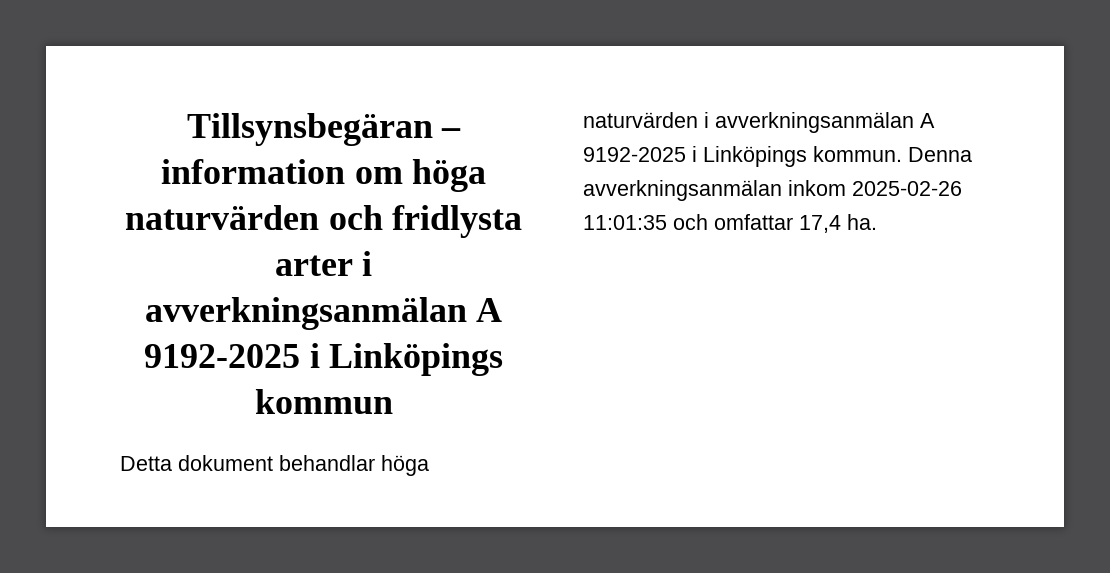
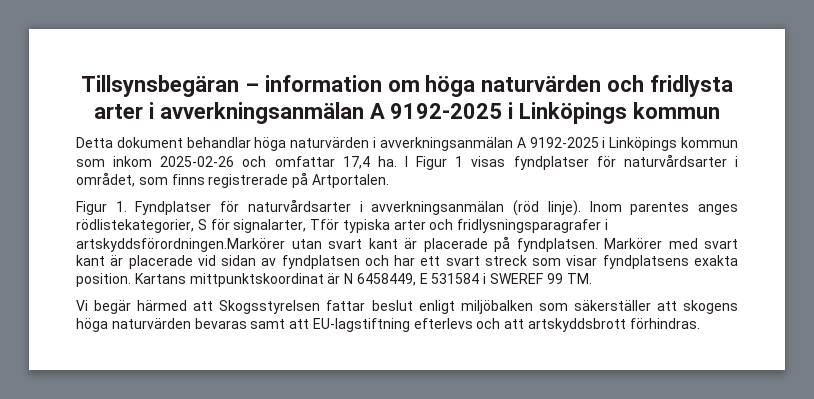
- Detta dokument behandlar höga naturvärden i avverkningsanmälan A 9192-2025 i Linköpings kommun. Denna avverkningsanmälan inkom 2025-02-26 11:01:35 och omfattar 17,4 ha.
+ Detta dokument behandlar höga naturvärden i avverkningsanmälan A 9192-2025 i Linköpings kommun som inkom 2025-02-26 och omfattar 17,4 ha.
+ I Figur 1 visas fyndplatser för naturvårdsarter i området, som finns registrerade på Artportalen.
+ Figur 1. Fyndplatser för naturvårdsarter i avverkningsanmälan (röd linje). Inom parentes anges rödlistekategorier, S för signalarter, Tför typiska arter och fridlysningsparagrafer i artskyddsförordningen.Markörer utan svart kant är placerade på fyndplatsen. Markörer med svart kant är placerade vid sidan av fyndplatsen och har ett svart streck som visar fyndplatsens exakta position. Kartans mittpunktskoordinat är N 6458449, E 531584 i SWEREF 99 TM.
+ Vi begär härmed att Skogsstyrelsen fattar beslut enligt miljöbalken som säkerställer att skogens höga naturvärden bevaras samt att EU-lagstiftning efterlevs och att artskyddsbrott förhindras.

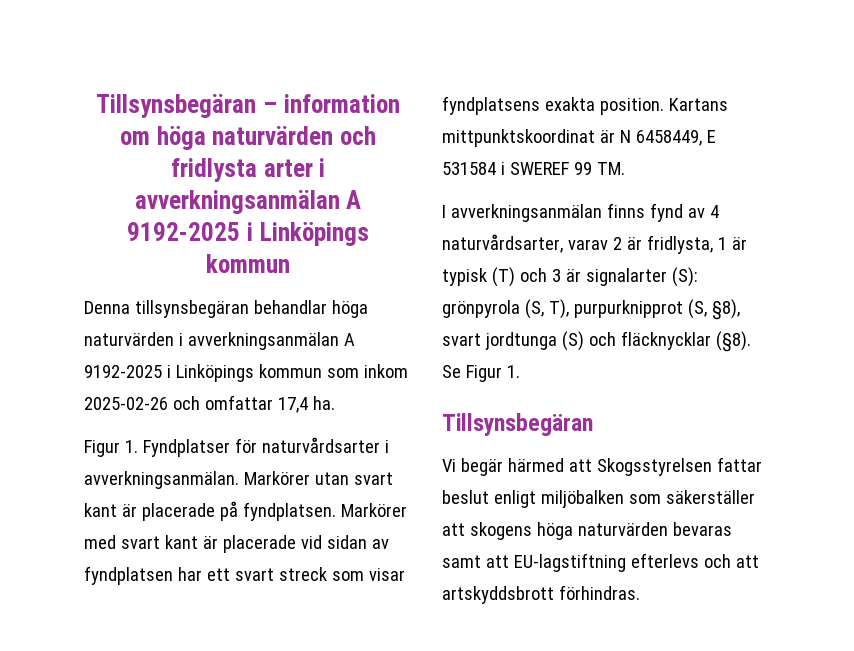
- Detta dokument behandlar höga naturvärden i avverkningsanmälan A 9192-2025 i Linköpings kommun som inkom 2025-02-26 och omfattar 17,4 ha. I Figur 1 visas fyndplatser för naturvårdsarter i området, som finns registrerade på Artportalen.
+ Denna tillsynsbegäran behandlar höga naturvärden i avverkningsanmälan A 9192-2025 i Linköpings kommun som inkom 2025-02-26 och omfattar 17,4 ha.
- Figur 1. Fyndplatser för naturvårdsarter i avverkningsanmälan (röd linje). Inom parentes anges rödlistekategorier, S för signalarter, Tför typiska arter och fridlysningsparagrafer i artskyddsförordningen.Markörer utan svart kant är placerade på fyndplatsen.
+ Figur 1. Fyndplatser för naturvårdsarter i avverkningsanmälan. Markörer utan svart kant är placerade på fyndplatsen.
- Markörer med svart kant är placerade vid sidan av fyndplatsen och har ett svart streck som visar fyndplatsens exakta position.
+ Markörer med svart kant är placerade vid sidan av fyndplatsen har ett svart streck som visar fyndplatsens exakta position.
+ I avverkningsanmälan finns fynd av 4 naturvårdsarter, varav 2 är fridlysta, 1 är typisk (T) och 3 är signalarter (S): grönpyrola (S, T), purpurknipprot (S, §8), svart jordtunga (S) och fläcknycklar (§8). Se Figur 1.
+ Tillsynsbegäran

